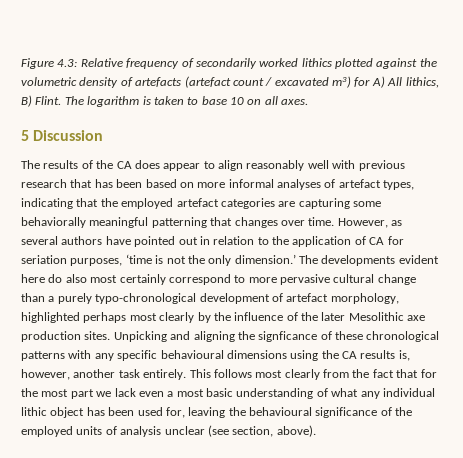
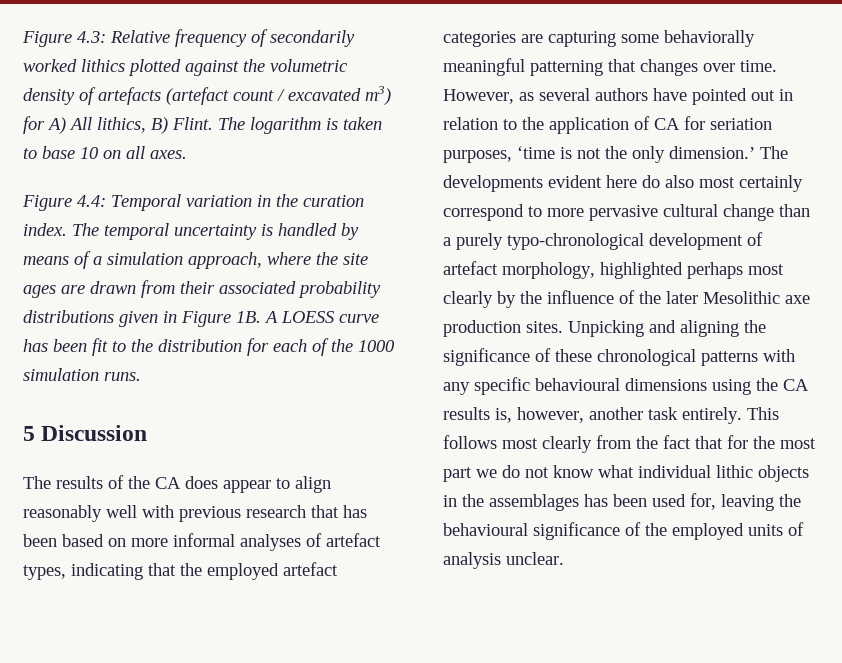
+ Figure 4.4: Temporal variation in the curation index. The temporal uncertainty is handled by means of a simulation approach, where the site ages are drawn from their associated probability distributions given in Figure 1B. A LOESS curve has been fit to the distribution for each of the 1000 simulation runs.
- Unpicking and aligning the signficance of these chronological patterns with any specific behavioural dimensions using the CA results is, however, another task entirely.
+ Unpicking and aligning the significance of these chronological patterns with any specific behavioural dimensions using the CA results is, however, another task entirely.
- This follows most clearly from the fact that for the most part we lack even a most basic understanding of what any individual lithic object has been used for, leaving the behavioural significance of the employed units of analysis unclear (see section, above).
+ This follows most clearly from the fact that for the most part we do not know what individual lithic objects in the assemblages has been used for, leaving the behavioural significance of the employed units of analysis unclear.

